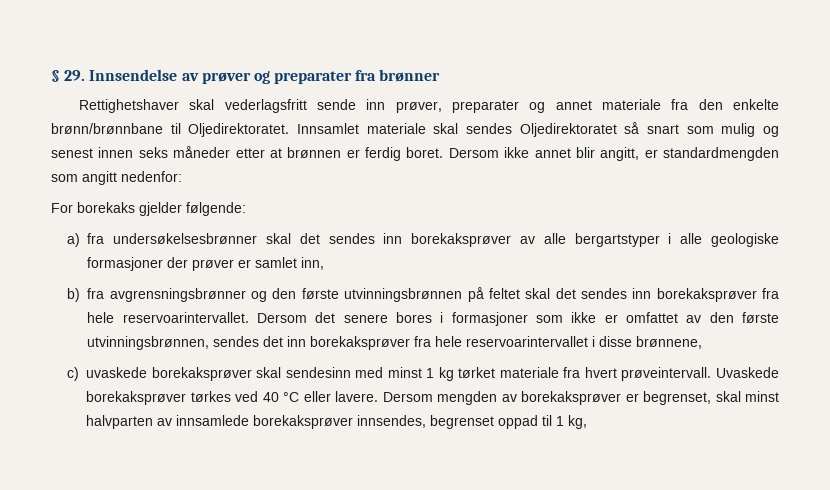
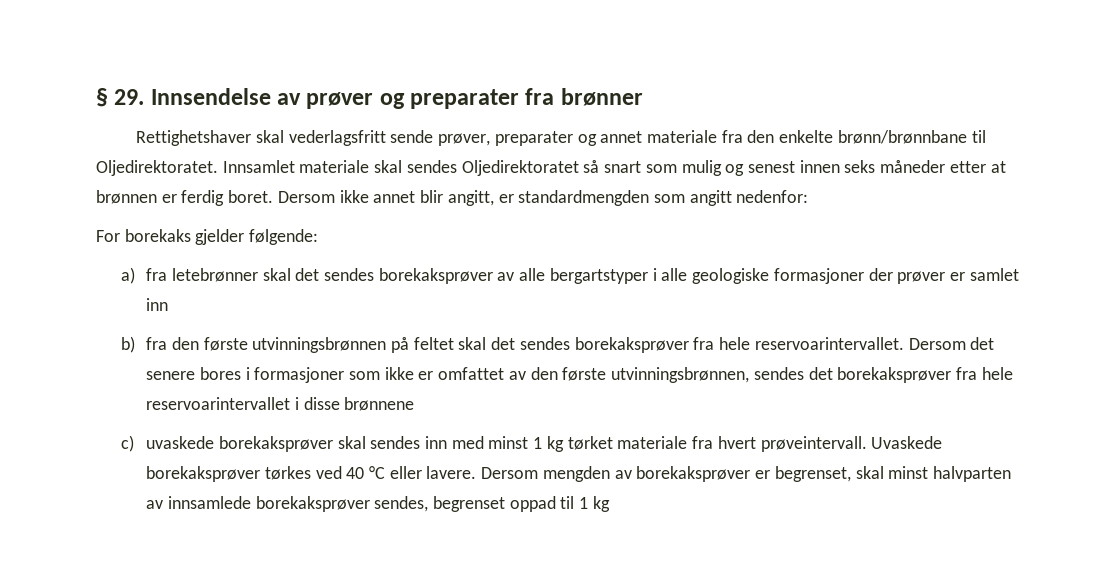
- Rettighetshaver skal vederlagsfritt sende inn prøver, preparater og annet materiale fra den enkelte brønn/brønnbane til Oljedirektoratet.
+ Rettighetshaver skal vederlagsfritt sende prøver, preparater og annet materiale fra den enkelte brønn/brønnbane til Oljedirektoratet.
- a) fra undersøkelsesbrønner skal det sendes inn borekaksprøver av alle bergartstyper i alle geologiske formasjoner der prøver er samlet inn,
+ a) fra letebrønner skal det sendes borekaksprøver av alle bergartstyper i alle geologiske formasjoner der prøver er samlet inn
- b) fra avgrensningsbrønner og den første utvinningsbrønnen på feltet skal det sendes inn borekaksprøver fra hele reservoarintervallet.
+ b) fra den første utvinningsbrønnen på feltet skal det sendes borekaksprøver fra hele reservoarintervallet.
- Dersom det senere bores i formasjoner som ikke er omfattet av den første utvinningsbrønnen, sendes det inn borekaksprøver fra hele reservoarintervallet i disse brønnene,
+ Dersom det senere bores i formasjoner som ikke er omfattet av den første utvinningsbrønnen, sendes det borekaksprøver fra hele reservoarintervallet i disse brønnene
- c) uvaskede borekaksprøver skal sendesinn med minst 1 kg tørket materiale fra hvert prøveintervall.
+ c) uvaskede borekaksprøver skal sendes inn med minst 1 kg tørket materiale fra hvert prøveintervall.
- Dersom mengden av borekaksprøver er begrenset, skal minst halvparten av innsamlede borekaksprøver innsendes, begrenset oppad til 1 kg,
+ Dersom mengden av borekaksprøver er begrenset, skal minst halvparten av innsamlede borekaksprøver sendes, begrenset oppad til 1 kg

